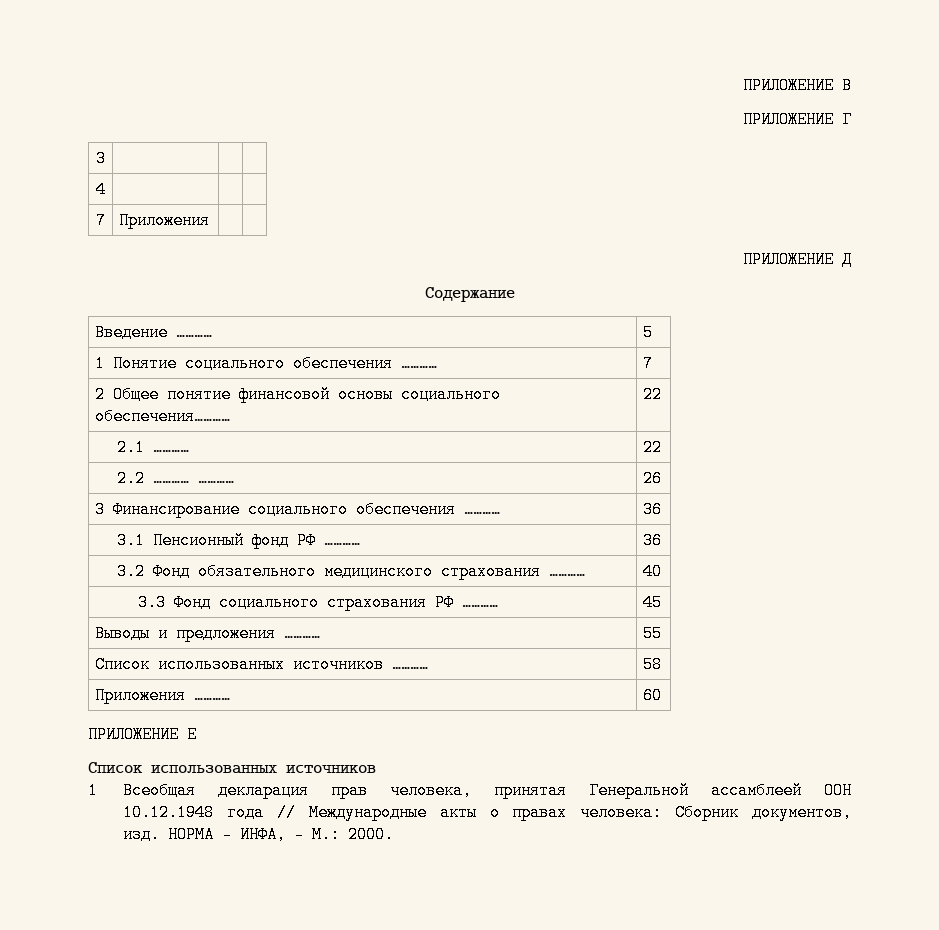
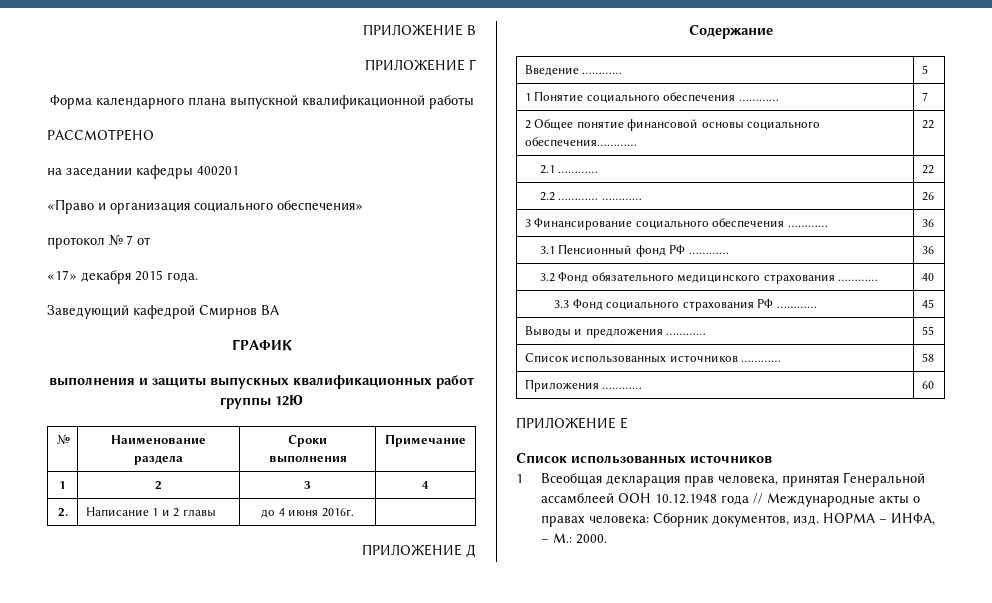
- 3 | | |
- 4 | | |
- 7 | Приложения | |
+ Форма календарного плана выпускной квалификационной работы
+ РАССМОТРЕНО
+ на заседании кафедры 400201
+ «Право и организация социального обеспечения»
+ протокол № 7 от
+ «17» декабря 2015 года.
+ Заведующий кафедрой Смирнов ВА
+ ГРАФИК
+ выполнения и защиты выпускных квалификационных работ группы 12Ю
+ № | Наименование раздела | Сроки выполнения | Примечание
+ 1 | 2 | 3 | 4
+ 2. | Написание 1 и 2 главы | до 4 июня 2016г. |

